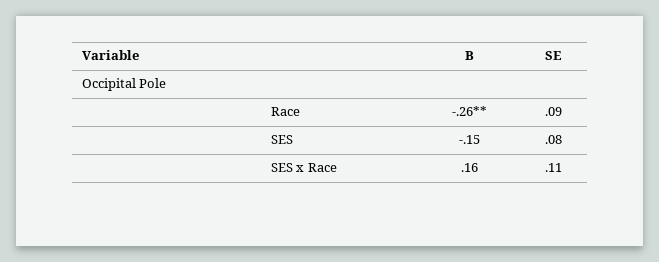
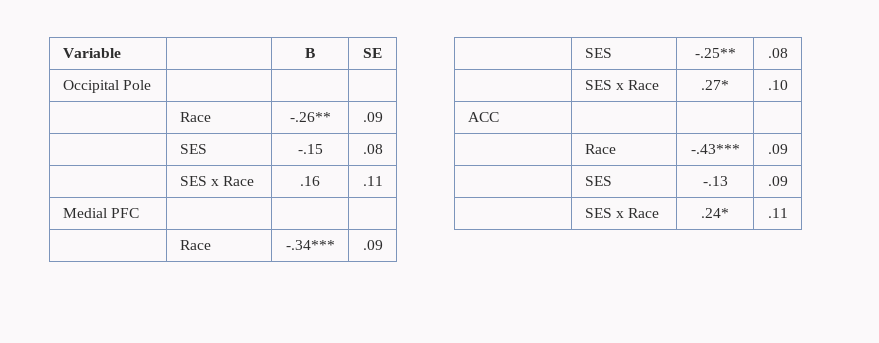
+ Medial PFC | | |
+ | Race | -.34*** | .09
+ | SES | -.25** | .08
+ | SES x Race | .27* | .10
+ ACC | | |
+ | Race | -.43*** | .09
+ | SES | -.13 | .09
+ | SES x Race | .24* | .11

